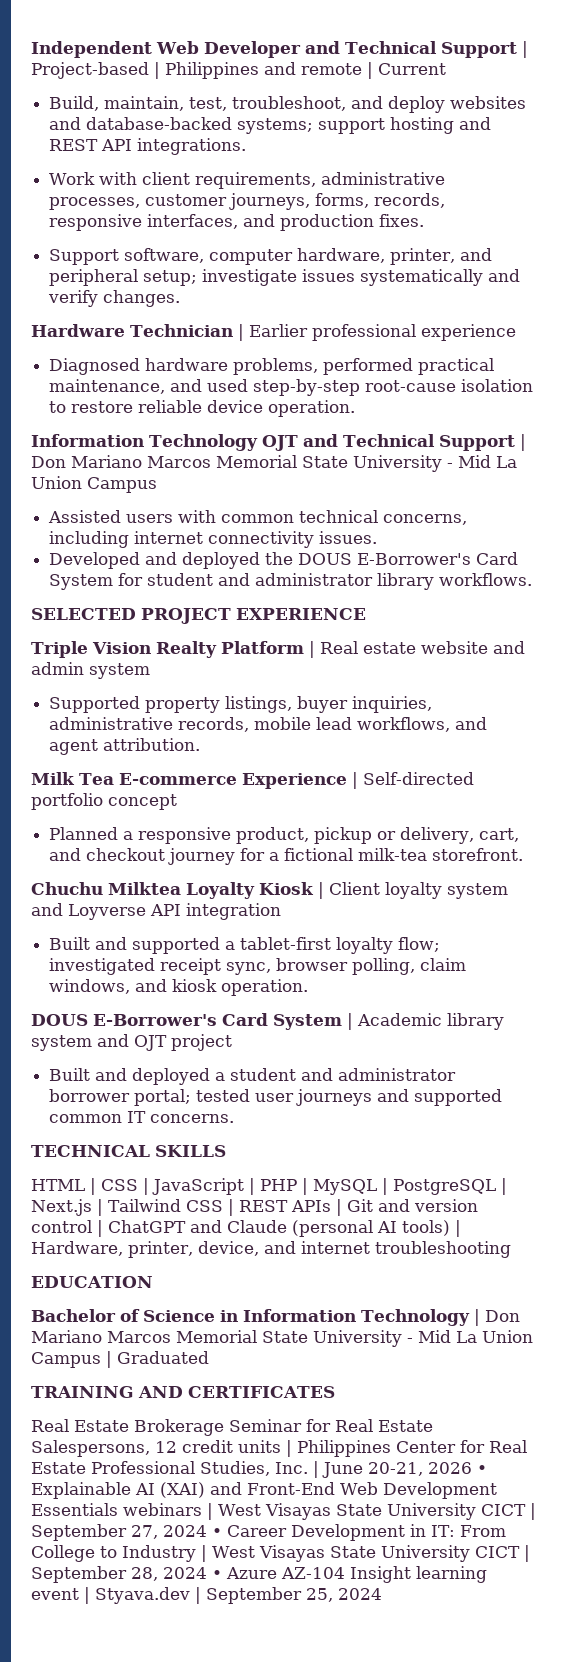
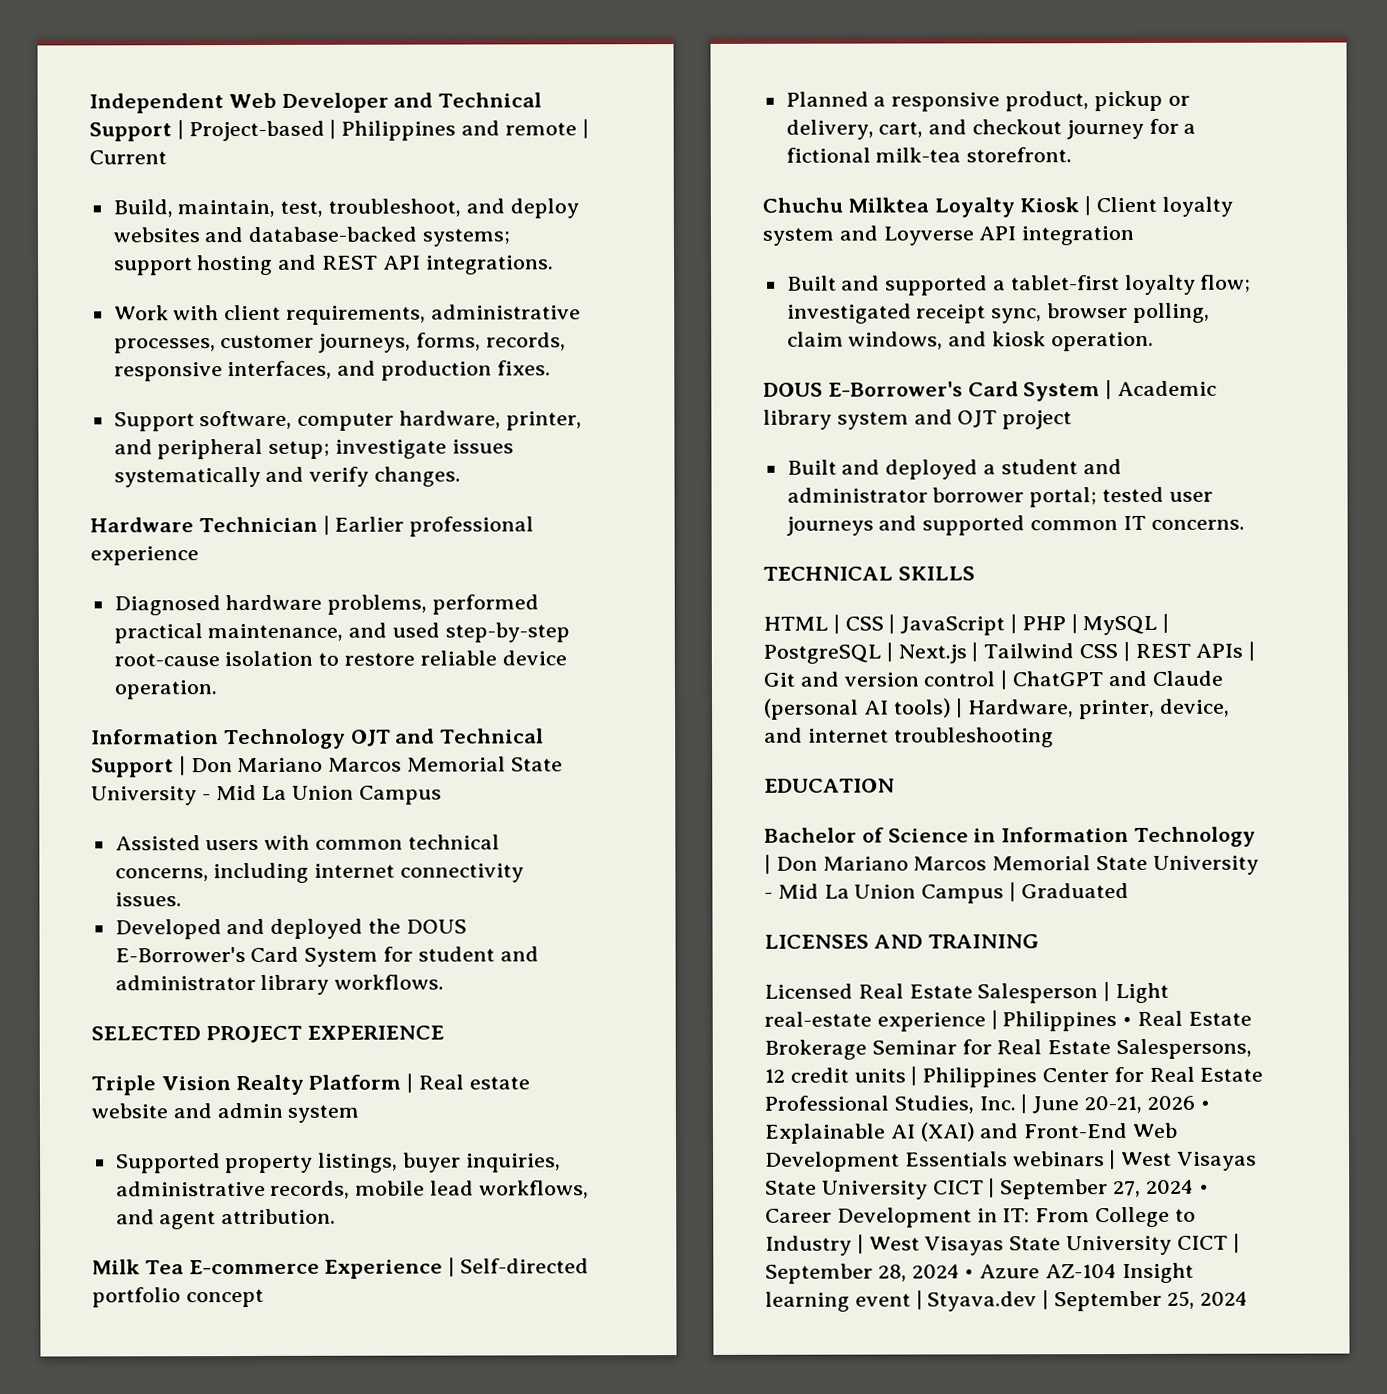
- TRAINING AND CERTIFICATES
- Real Estate Brokerage Seminar for Real Estate Salespersons, 12 credit units | Philippines Center for Real Estate Professional Studies, Inc. | June 20-21, 2026 • Explainable AI (XAI) and Front-End Web Development Essentials webinars | West Visayas State University CICT | September 27, 2024 • Career Development in IT:
+ LICENSES AND TRAINING
+ Licensed Real Estate Salesperson | Light real-estate experience | Philippines • Real Estate Brokerage Seminar for Real Estate Salespersons, 12 credit units | Philippines Center for Real Estate Professional Studies, Inc. | June 20-21, 2026 • Explainable AI (XAI) and Front-End Web Development Essentials webinars | West Visayas State University CICT | September 27, 2024 • Career Development in IT:

